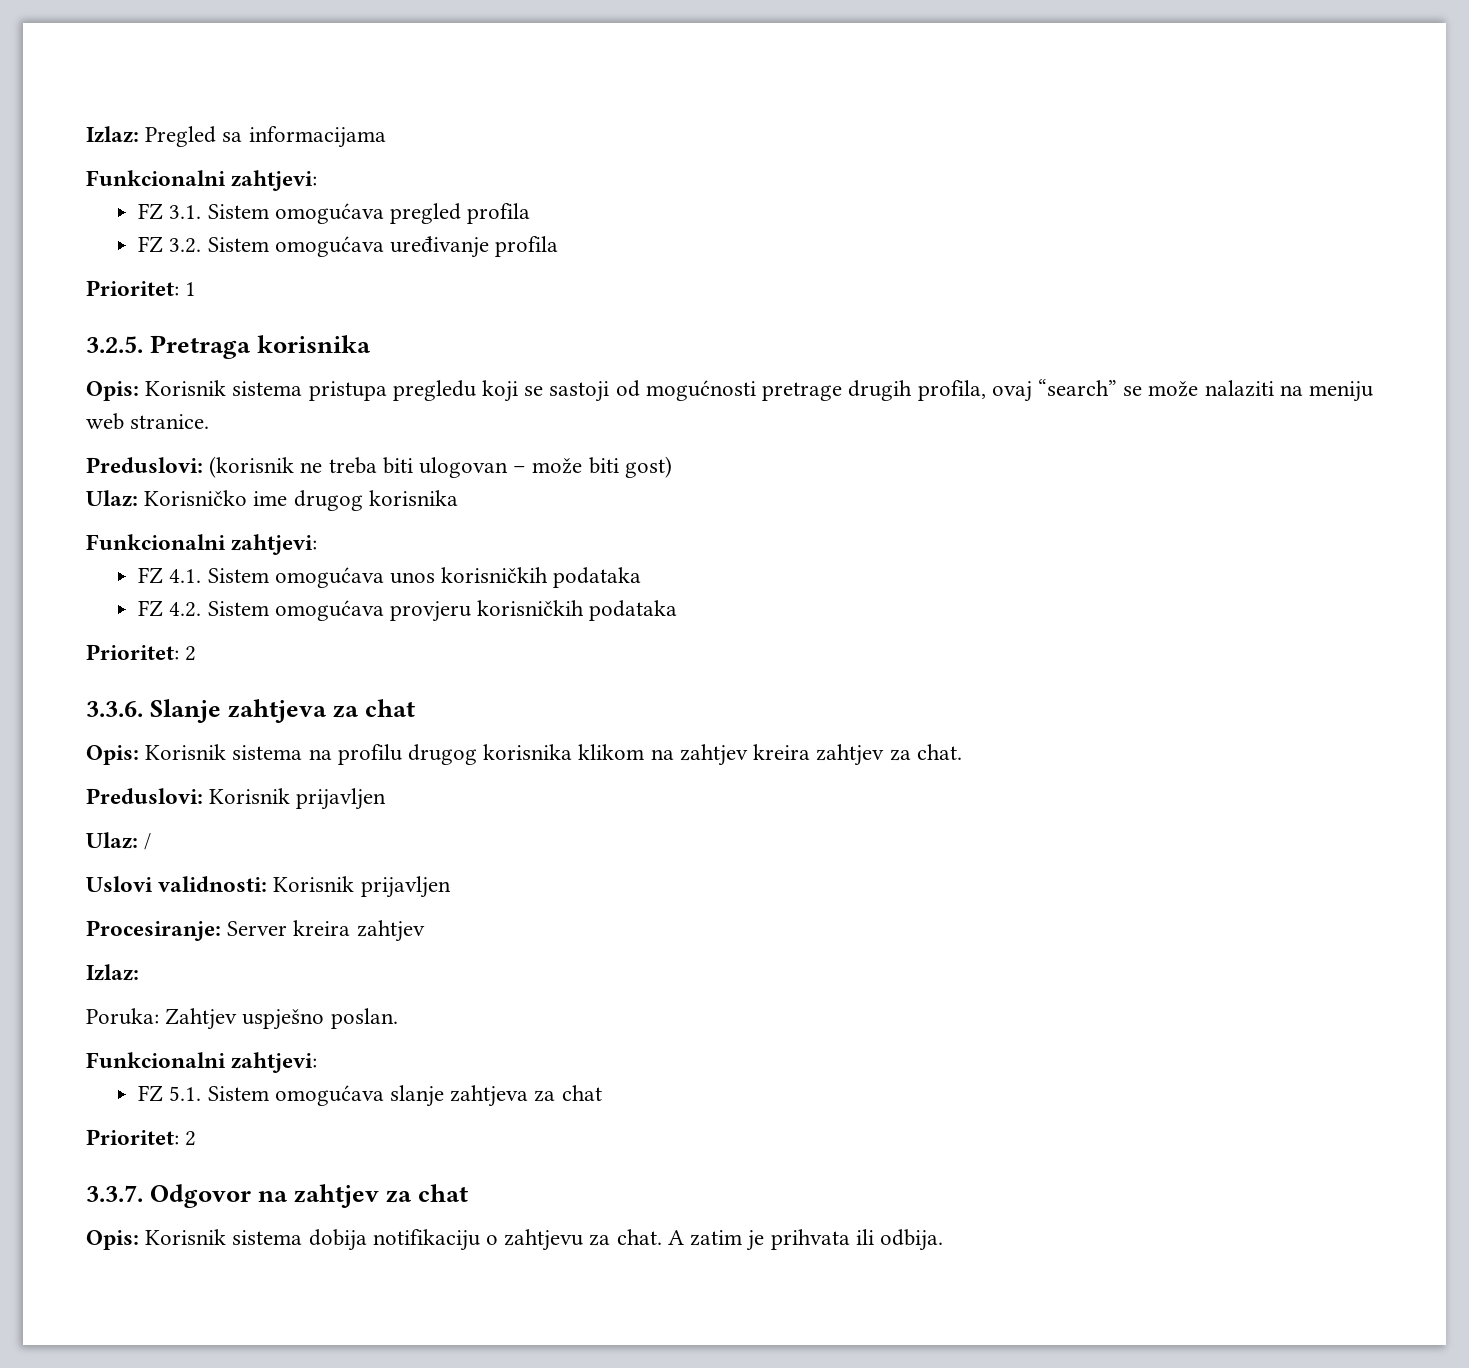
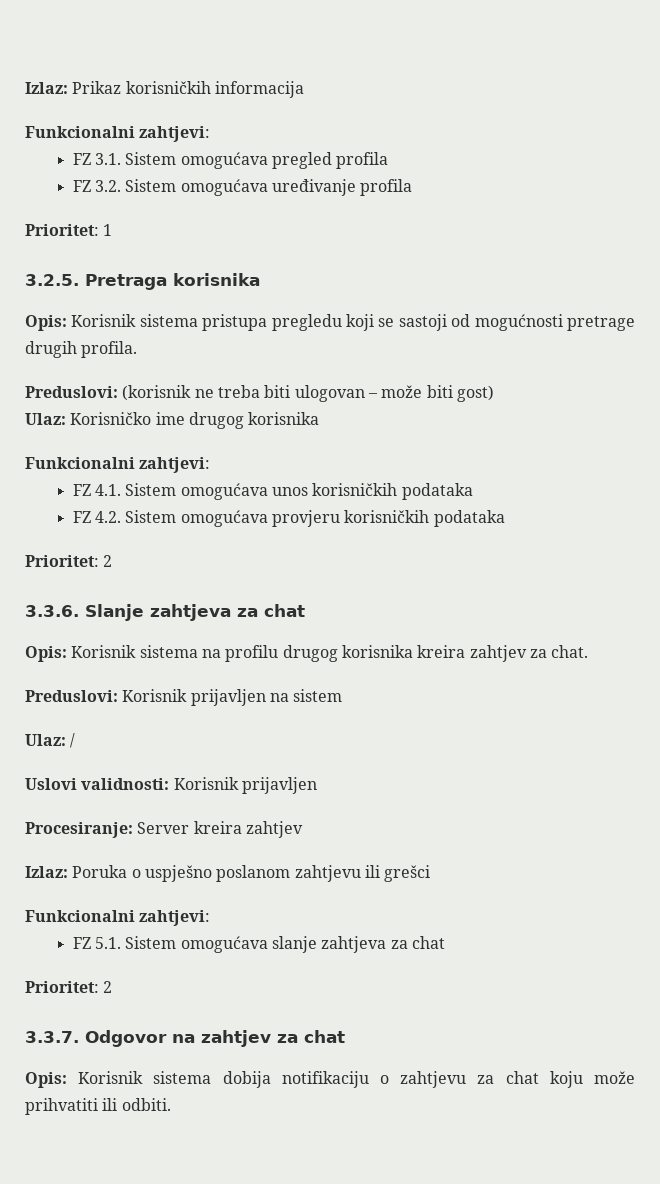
- Izlaz: Pregled sa informacijama
+ Izlaz: Prikaz korisničkih informacija
- Opis: Korisnik sistema pristupa pregledu koji se sastoji od mogućnosti pretrage drugih profila, ovaj “search” se može nalaziti na meniju web stranice.
+ Opis: Korisnik sistema pristupa pregledu koji se sastoji od mogućnosti pretrage drugih profila.
- Opis: Korisnik sistema na profilu drugog korisnika klikom na zahtjev kreira zahtjev za chat.
+ Opis: Korisnik sistema na profilu drugog korisnika kreira zahtjev za chat.
- Preduslovi: Korisnik prijavljen
+ Preduslovi: Korisnik prijavljen na sistem
  Procesiranje: Server kreira zahtjev
- Izlaz:
- Poruka: Zahtjev uspješno poslan.
+ Izlaz: Poruka o uspješno poslanom zahtjevu ili grešci
- Opis: Korisnik sistema dobija notifikaciju o zahtjevu za chat. A zatim je prihvata ili odbija.
+ Opis: Korisnik sistema dobija notifikaciju o zahtjevu za chat koju može prihvatiti ili odbiti.

